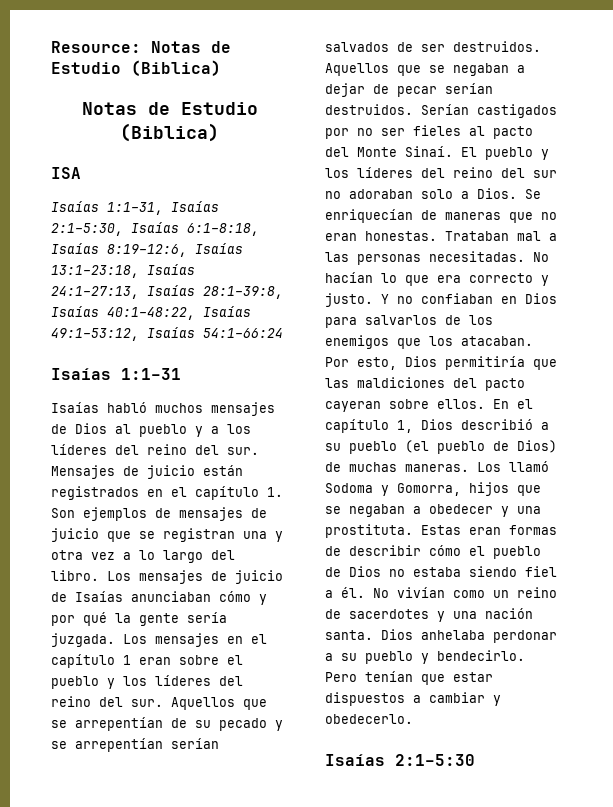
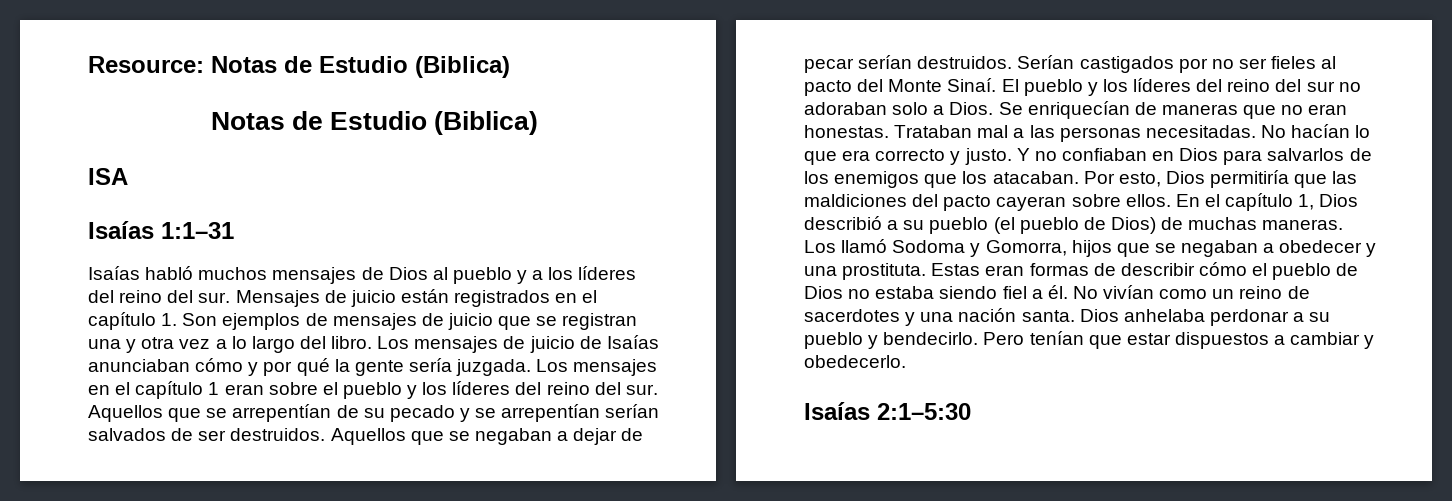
- Isaías 1:1–31, Isaías 2:1–5:30, Isaías 6:1–8:18, Isaías 8:19–12:6, Isaías 13:1–23:18, Isaías 24:1–27:13, Isaías 28:1–39:8, Isaías 40:1–48:22, Isaías 49:1–53:12, Isaías 54:1–66:24

